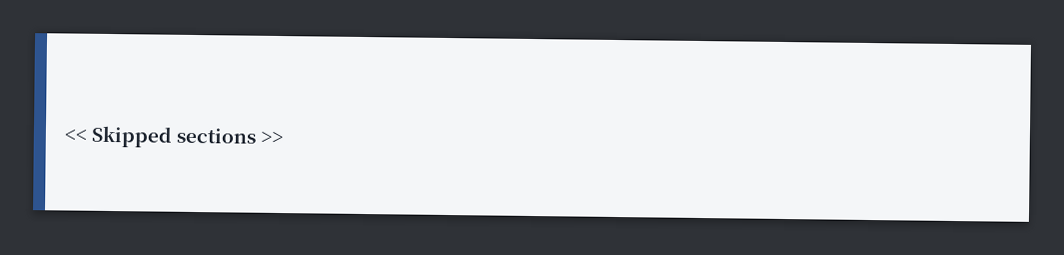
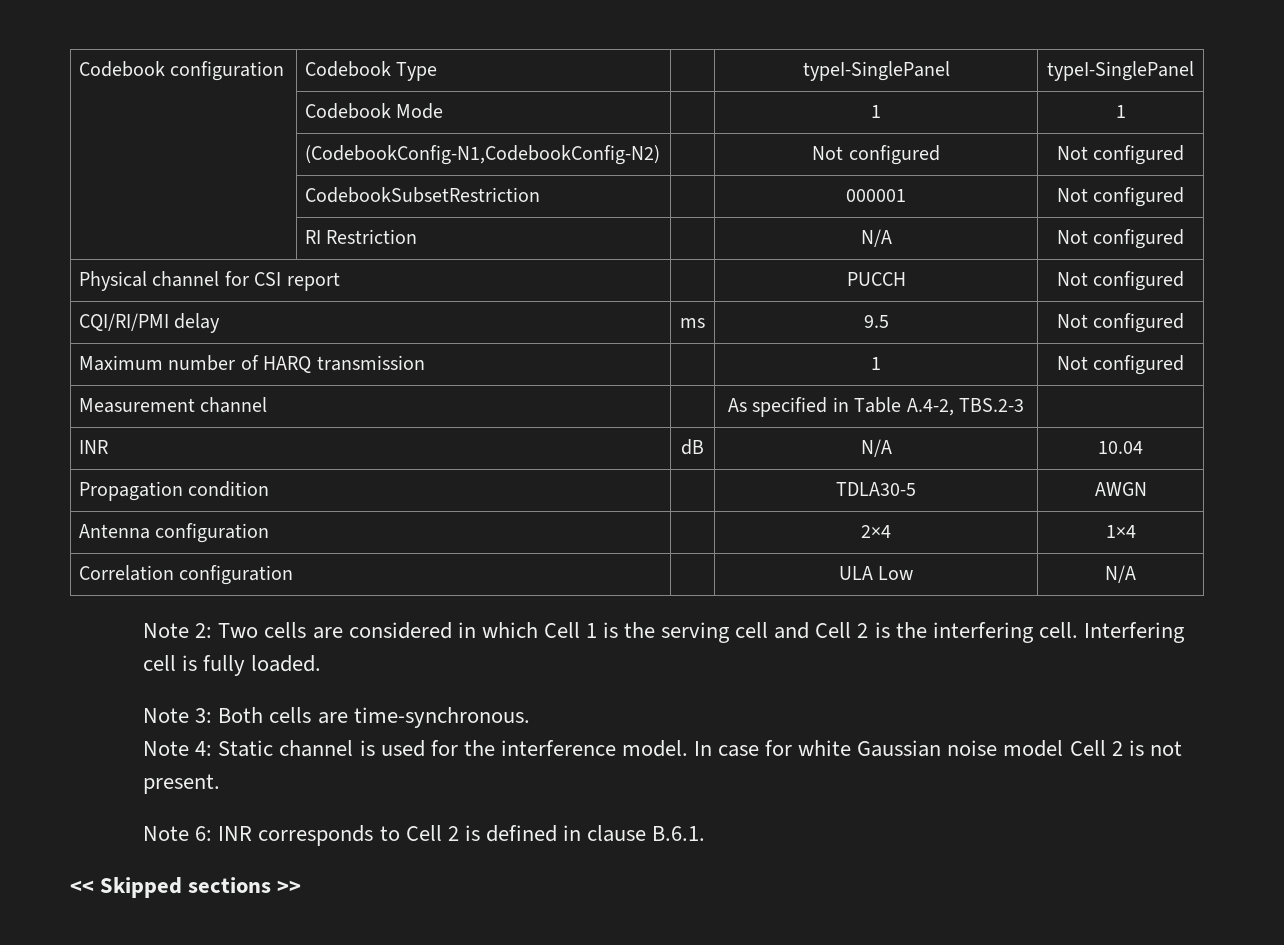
+ Codebook configuration | Codebook Type | | typeI-SinglePanel | typeI-SinglePanel
+ | Codebook Mode | | 1 | 1
+ | (CodebookConfig-N1,CodebookConfig-N2) | | Not configured | Not configured
+ | CodebookSubsetRestriction | | 000001 | Not configured
+ | RI Restriction | | N/A | Not configured
+ Physical channel for CSI report | | PUCCH | Not configured
+ CQI/RI/PMI delay | ms | 9.5 | Not configured
+ Maximum number of HARQ transmission | | 1 | Not configured
+ Measurement channel | | As specified in Table A.4-2, TBS.2-3 |
+ INR | dB | N/A | 10.04
+ Propagation condition | | TDLA30-5 | AWGN
+ Antenna configuration | | 2×4 | 1×4
+ Correlation configuration | | ULA Low | N/A
+ Note 2: Two cells are considered in which Cell 1 is the serving cell and Cell 2 is the interfering cell. Interfering cell is fully loaded.
+ Note 3: Both cells are time-synchronous.
+ Note 4: Static channel is used for the interference model. In case for white Gaussian noise model Cell 2 is not present.
+ Note 6: INR corresponds to Cell 2 is defined in clause B.6.1.

